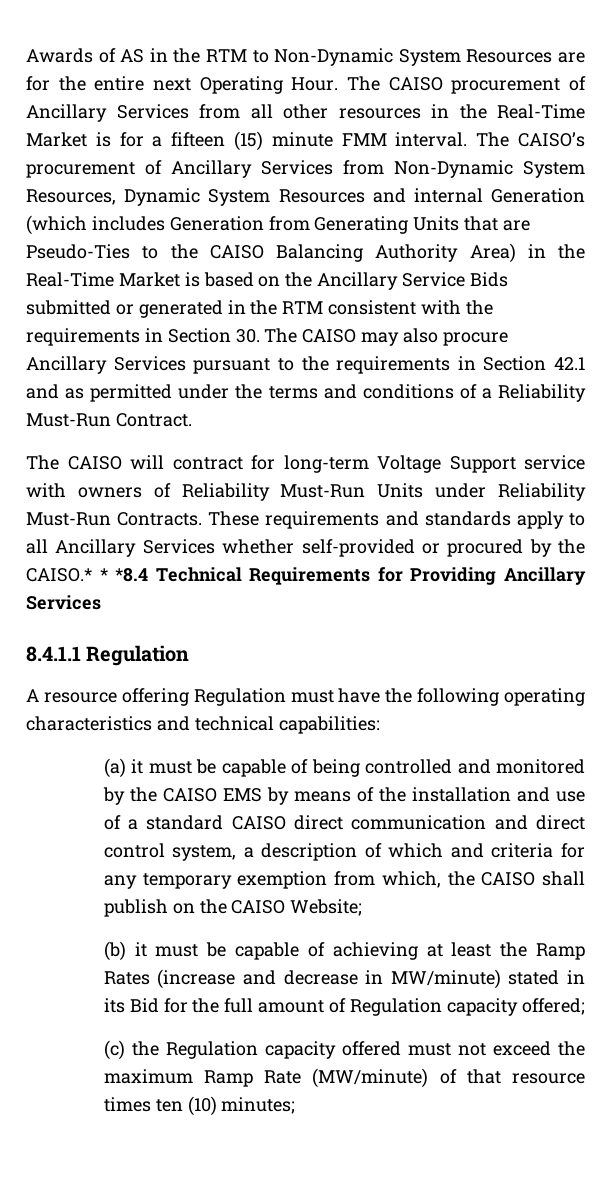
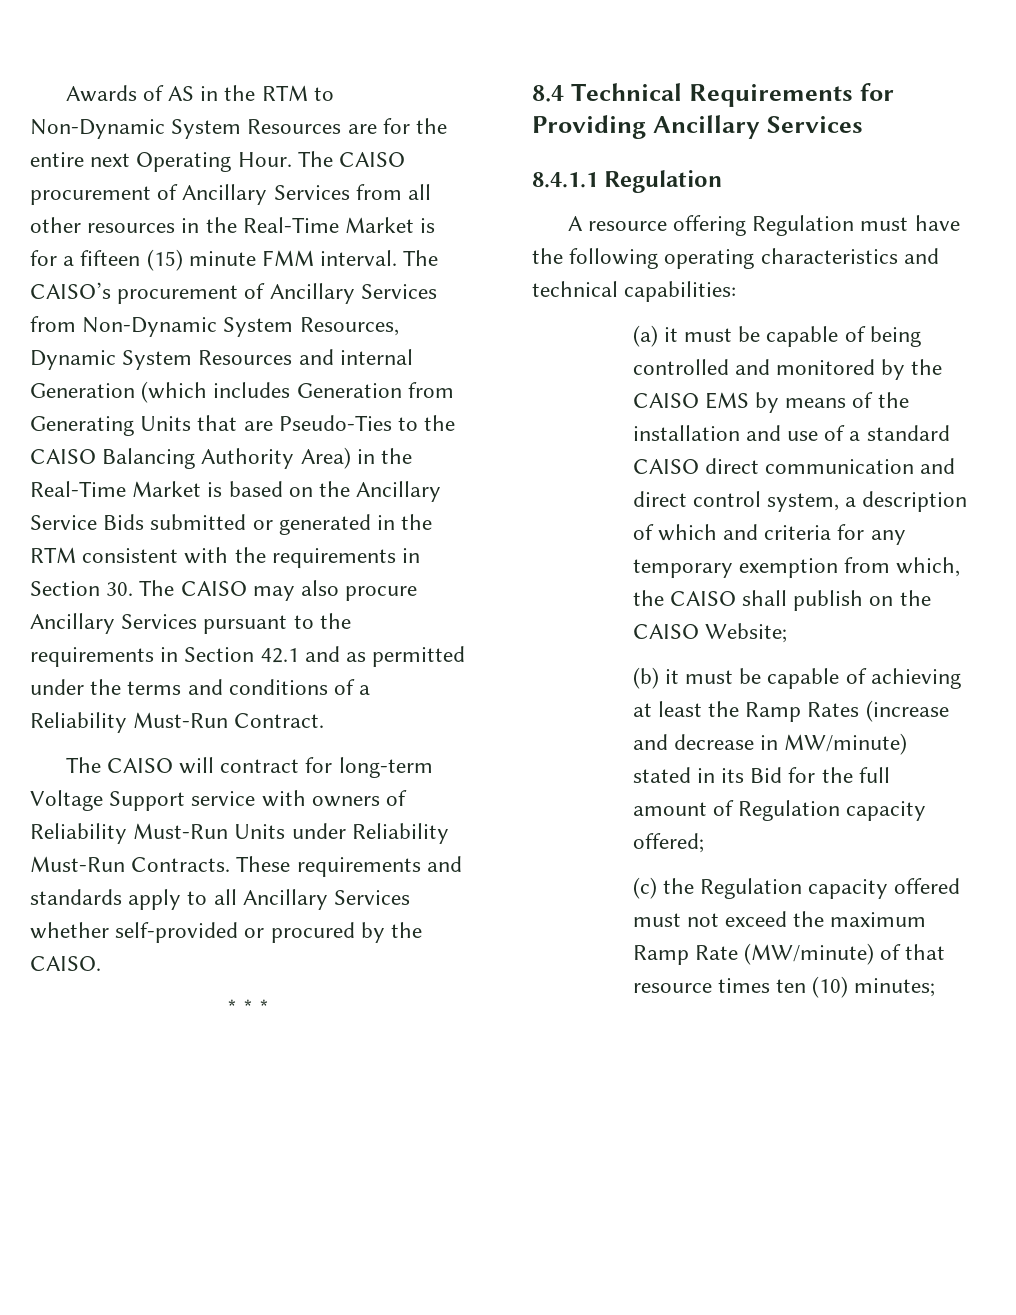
- These requirements and standards apply to all Ancillary Services whether self-provided or procured by the CAISO.* * *8.4 Technical Requirements for Providing Ancillary Services
+ These requirements and standards apply to all Ancillary Services whether self-provided or procured by the CAISO.
+ * * *
+ 8.4 Technical Requirements for Providing Ancillary Services

